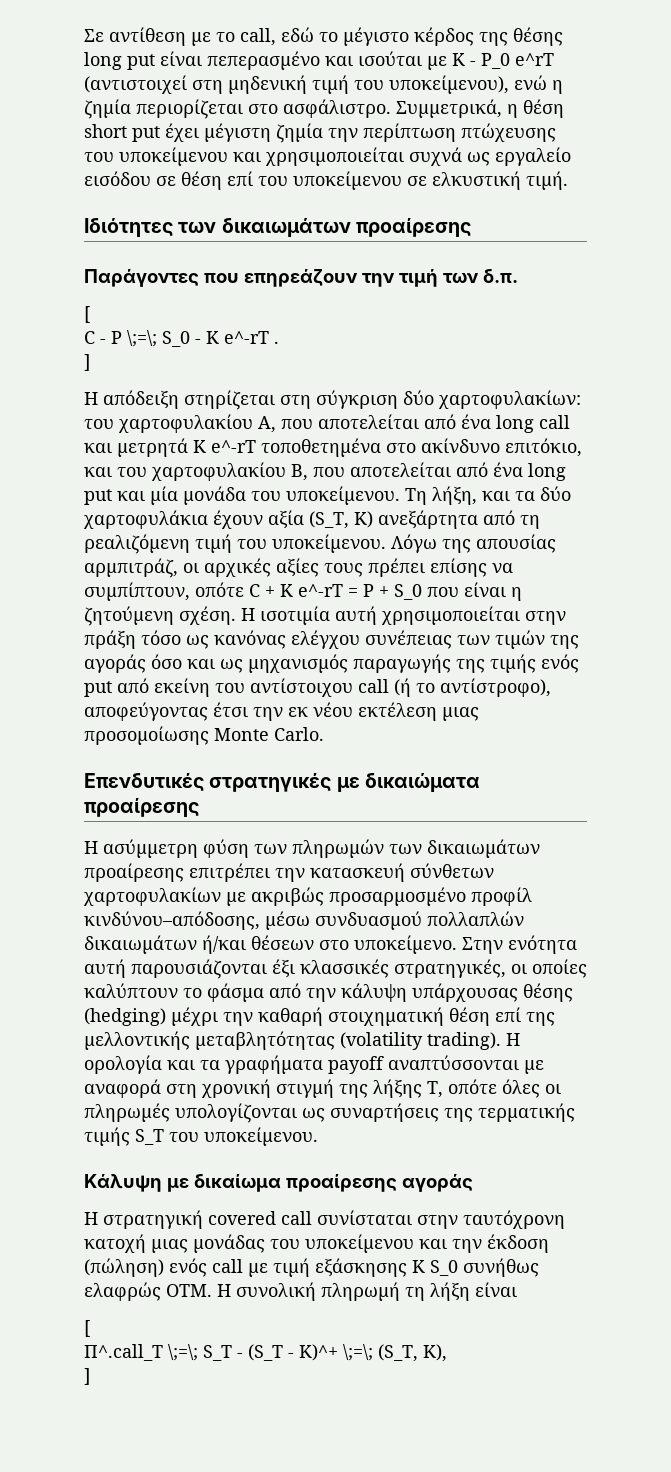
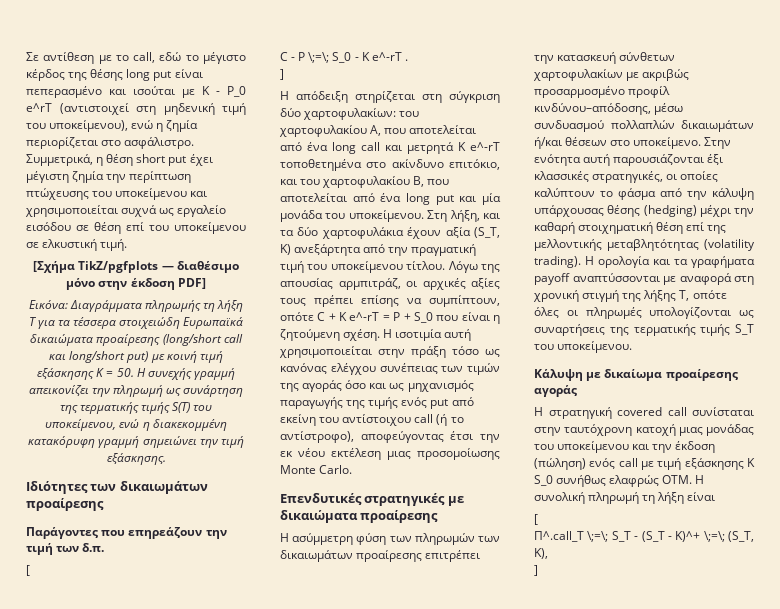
+ [Σχήμα TikZ/pgfplots — διαθέσιμο μόνο στην έκδοση PDF]
+ Εικόνα: Διαγράμματα πληρωμής τη λήξη T για τα τέσσερα στοιχειώδη Ευρωπαϊκά δικαιώματα προαίρεσης (long/short call και long/short put) με κοινή τιμή εξάσκησης K = 50. Η συνεχής γραμμή απεικονίζει την πληρωμή ως συνάρτηση της τερματικής τιμής S(T) του υποκείμενου, ενώ η διακεκομμένη κατακόρυφη γραμμή σημειώνει την τιμή εξάσκησης.
- Τη λήξη, και τα δύο χαρτοφυλάκια έχουν αξία (S_T, K) ανεξάρτητα από τη ρεαλιζόμενη τιμή του υποκείμενου.
+ Στη λήξη, και τα δύο χαρτοφυλάκια έχουν αξία (S_T, K) ανεξάρτητα από την πραγματική τιμή του υποκείμενου τίτλου.

